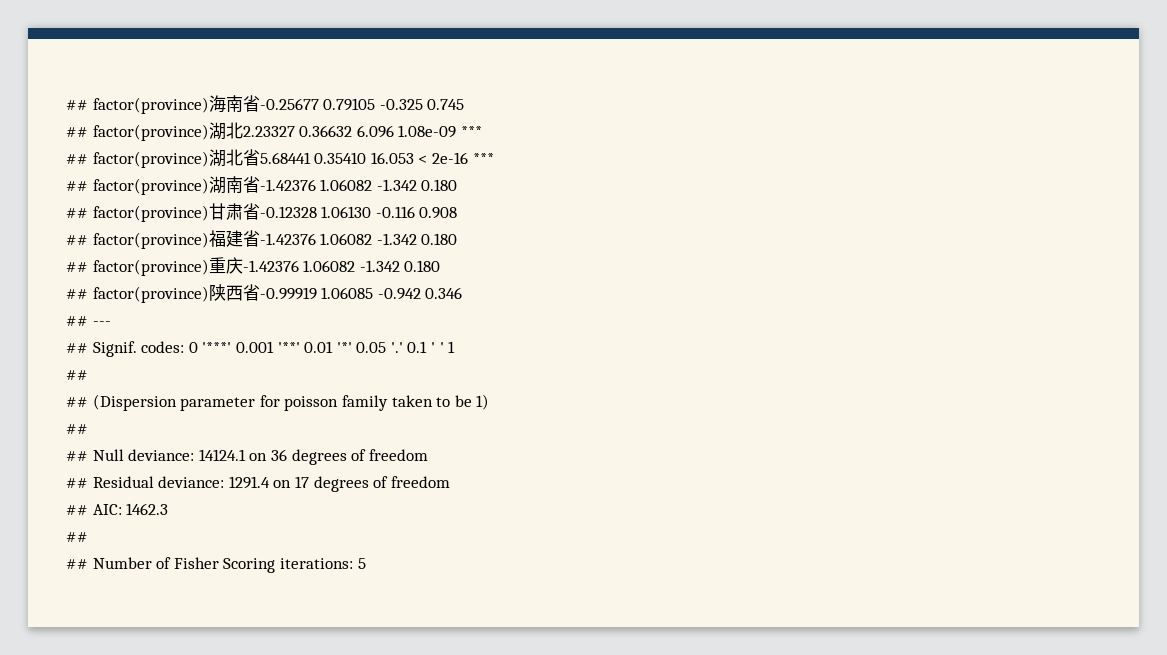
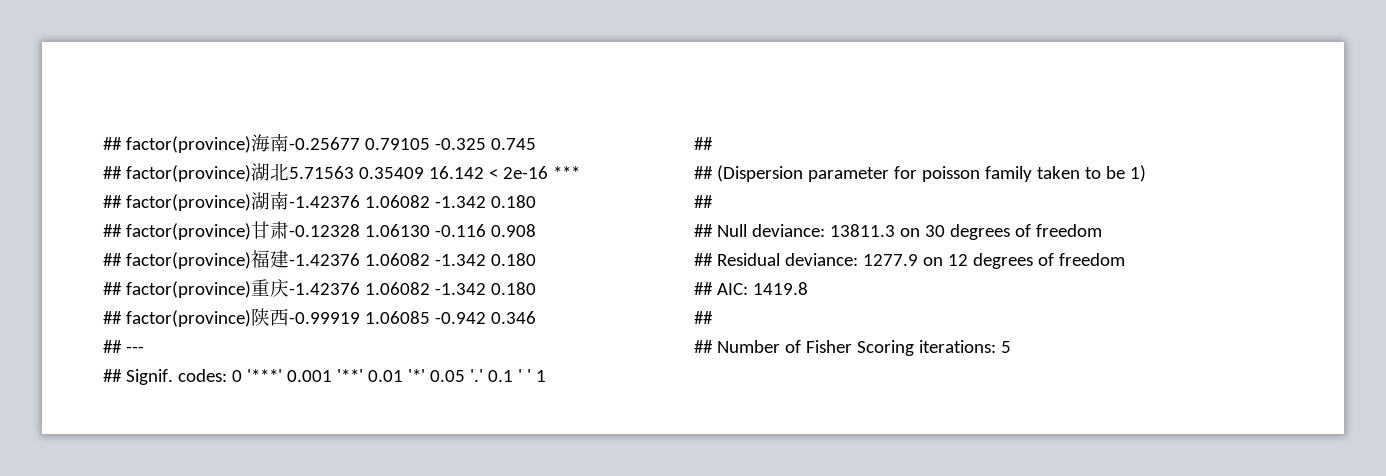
- ## factor(province)海南省-0.25677 0.79105 -0.325 0.745
+ ## factor(province)海南-0.25677 0.79105 -0.325 0.745
- ## factor(province)湖北2.23327 0.36632 6.096 1.08e-09 ***
- ## factor(province)湖北省5.68441 0.35410 16.053 < 2e-16 ***
+ ## factor(province)湖北5.71563 0.35409 16.142 < 2e-16 ***
- ## factor(province)湖南省-1.42376 1.06082 -1.342 0.180
+ ## factor(province)湖南-1.42376 1.06082 -1.342 0.180
- ## factor(province)甘肃省-0.12328 1.06130 -0.116 0.908
+ ## factor(province)甘肃-0.12328 1.06130 -0.116 0.908
- ## factor(province)福建省-1.42376 1.06082 -1.342 0.180
+ ## factor(province)福建-1.42376 1.06082 -1.342 0.180
- ## factor(province)陕西省-0.99919 1.06085 -0.942 0.346
+ ## factor(province)陕西-0.99919 1.06085 -0.942 0.346
- ## Null deviance: 14124.1 on 36 degrees of freedom
+ ## Null deviance: 13811.3 on 30 degrees of freedom
- ## Residual deviance: 1291.4 on 17 degrees of freedom
+ ## Residual deviance: 1277.9 on 12 degrees of freedom
- ## AIC: 1462.3
+ ## AIC: 1419.8

